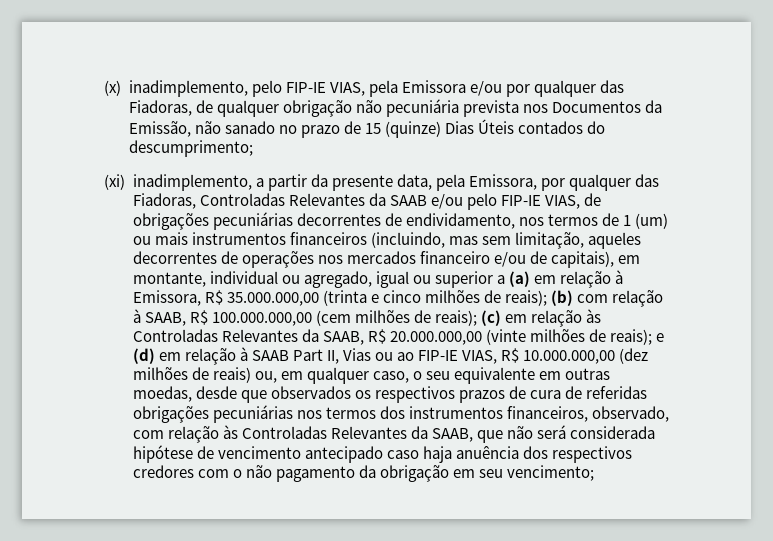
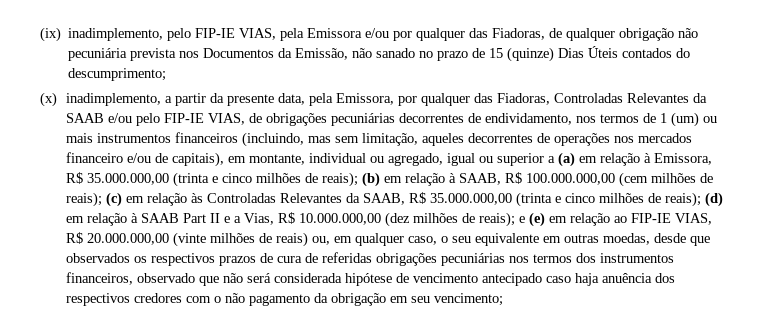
- (x) inadimplemento, pelo FIP-IE VIAS, pela Emissora e/ou por qualquer das Fiadoras, de qualquer obrigação não pecuniária prevista nos Documentos da Emissão, não sanado no prazo de 15 (quinze) Dias Úteis contados do descumprimento;
+ (ix) inadimplemento, pelo FIP-IE VIAS, pela Emissora e/ou por qualquer das Fiadoras, de qualquer obrigação não pecuniária prevista nos Documentos da Emissão, não sanado no prazo de 15 (quinze) Dias Úteis contados do descumprimento;
- (xi) inadimplemento, a partir da presente data, pela Emissora, por qualquer das Fiadoras, Controladas Relevantes da SAAB e/ou pelo FIP-IE VIAS, de obrigações pecuniárias decorrentes de endividamento, nos termos de 1 (um) ou mais instrumentos financeiros (incluindo, mas sem limitação, aqueles decorrentes de operações nos mercados financeiro e/ou de capitais), em montante, individual ou agregado, igual ou superior a (a) em relação à Emissora, R$ 35.000.000,00 (trinta e cinco milhões de reais);
+ (x) inadimplemento, a partir da presente data, pela Emissora, por qualquer das Fiadoras, Controladas Relevantes da SAAB e/ou pelo FIP-IE VIAS, de obrigações pecuniárias decorrentes de endividamento, nos termos de 1 (um) ou mais instrumentos financeiros (incluindo, mas sem limitação, aqueles decorrentes de operações nos mercados financeiro e/ou de capitais), em montante, individual ou agregado, igual ou superior a (a) em relação à Emissora, R$ 35.000.000,00 (trinta e cinco milhões de reais);
- (b) com relação à SAAB, R$ 100.000.000,00 (cem milhões de reais);
+ (b) em relação à SAAB, R$ 100.000.000,00 (cem milhões de reais);
- (c) em relação às Controladas Relevantes da SAAB, R$ 20.000.000,00 (vinte milhões de reais); e (d) em relação à SAAB Part II, Vias ou ao FIP-IE VIAS, R$ 10.000.000,00 (dez milhões de reais) ou, em qualquer caso, o seu equivalente em outras moedas, desde que observados os respectivos prazos de cura de referidas obrigações pecuniárias nos termos dos instrumentos financeiros, observado, com relação às Controladas Relevantes da SAAB, que não será considerada hipótese de vencimento antecipado caso haja anuência dos respectivos credores com o não pagamento da obrigação em seu vencimento;
+ (c) em relação às Controladas Relevantes da SAAB, R$ 35.000.000,00 (trinta e cinco milhões de reais); (d) em relação à SAAB Part II e a Vias, R$ 10.000.000,00 (dez milhões de reais); e (e) em relação ao FIP-IE VIAS, R$ 20.000.000,00 (vinte milhões de reais) ou, em qualquer caso, o seu equivalente em outras moedas, desde que observados os respectivos prazos de cura de referidas obrigações pecuniárias nos termos dos instrumentos financeiros, observado que não será considerada hipótese de vencimento antecipado caso haja anuência dos respectivos credores com o não pagamento da obrigação em seu vencimento;

